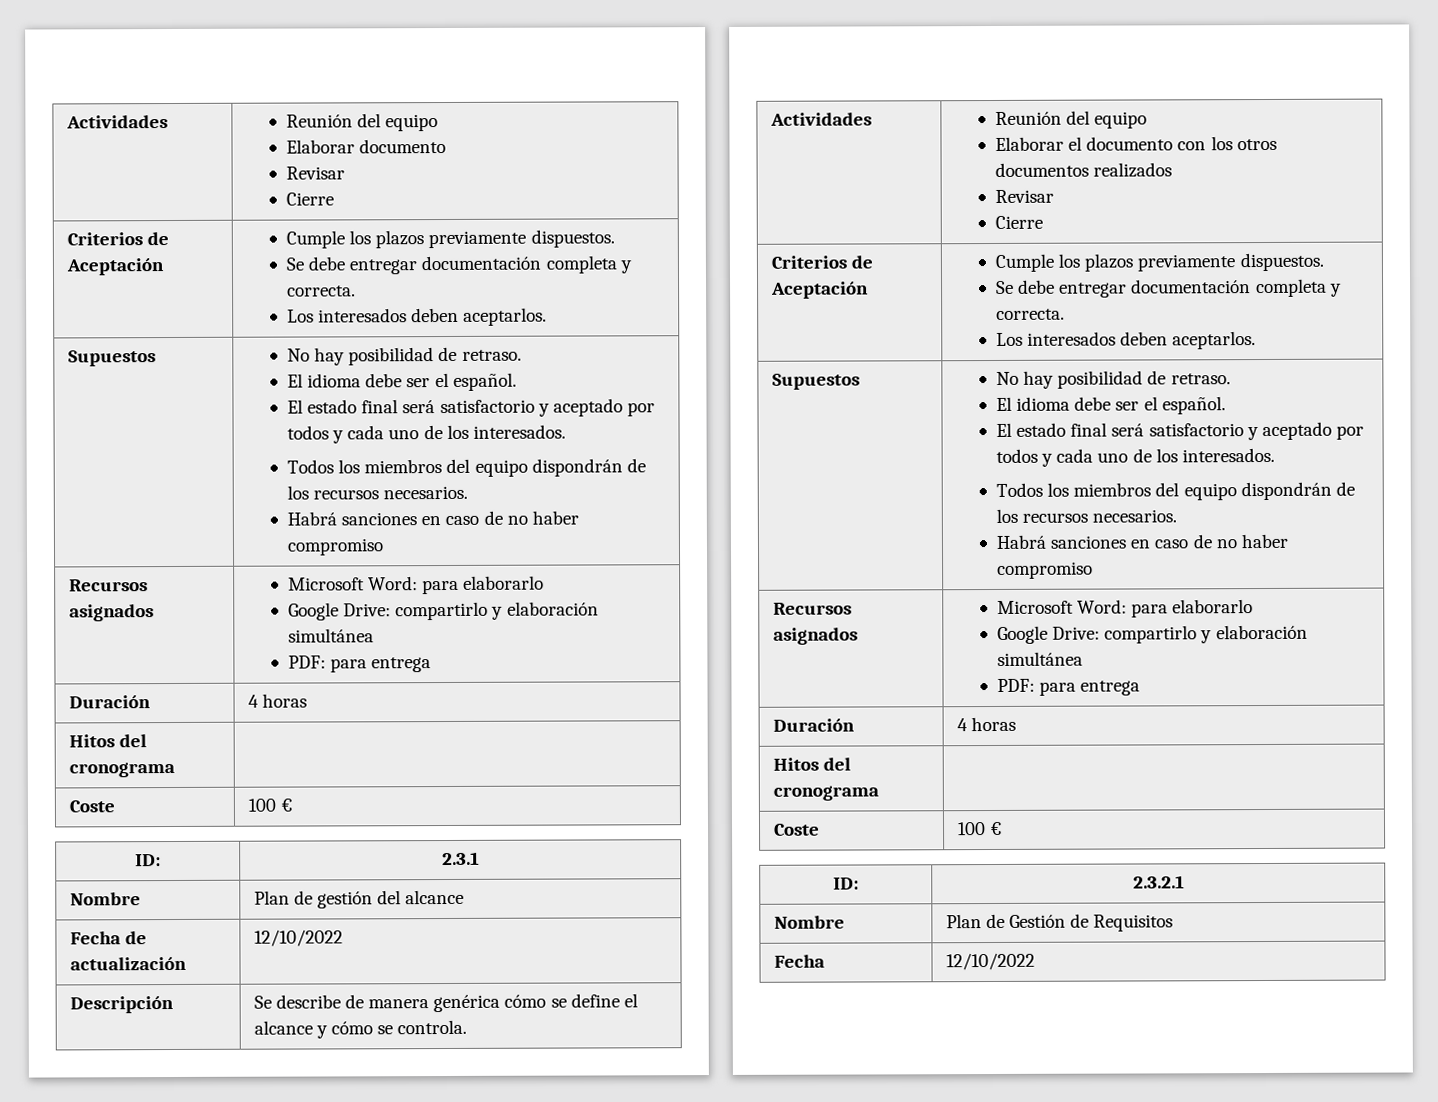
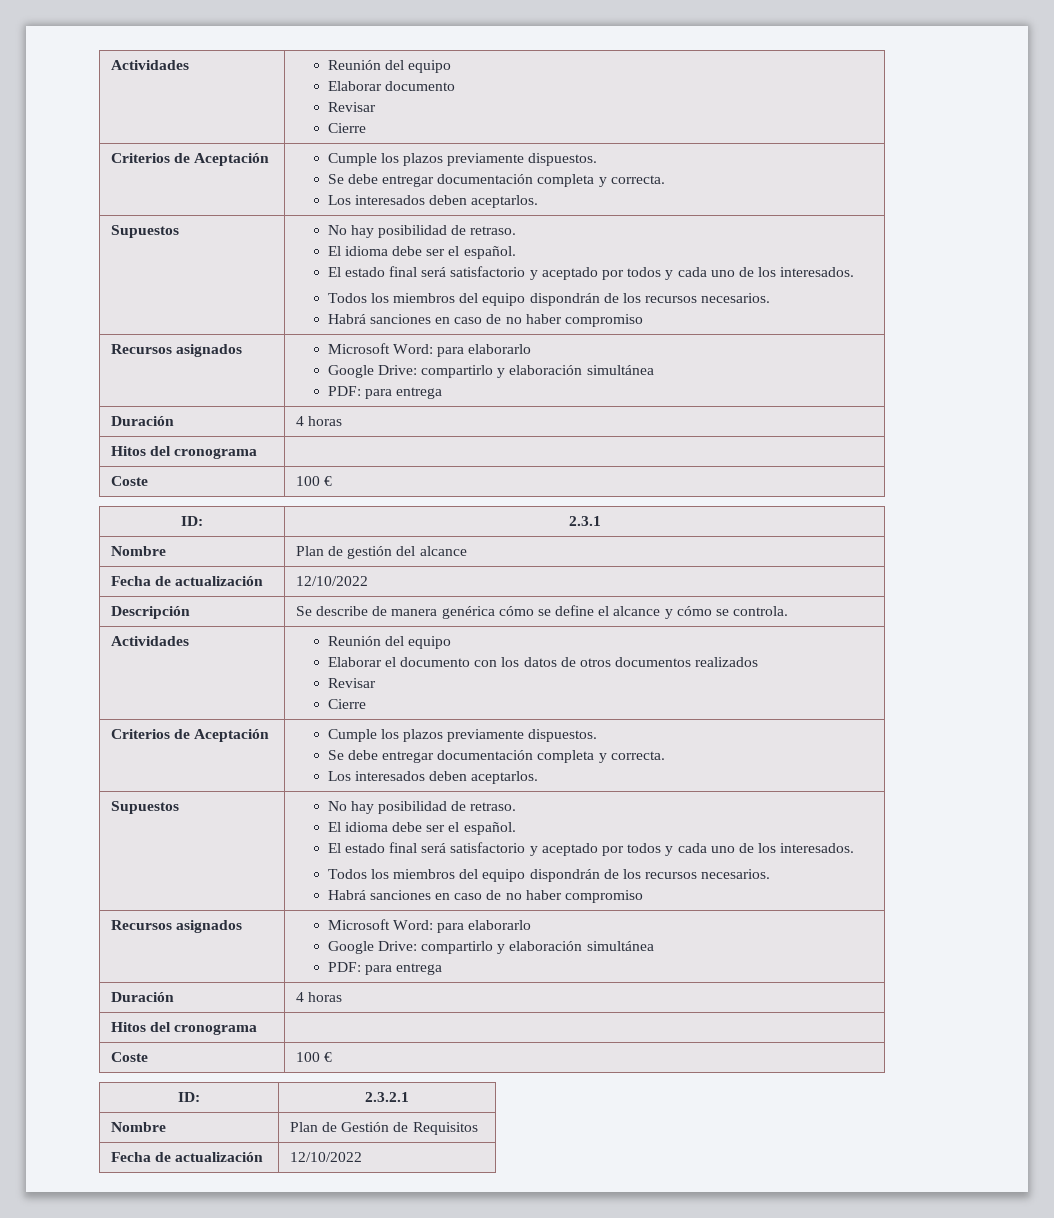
  Descripción | Se describe de manera genérica cómo se define el alcance y cómo se controla.
  Actividades | Reunión del equipo
- Elaborar el documento con los otros documentos realizados
+ Elaborar el documento con los datos de otros documentos realizados
  Nombre | Plan de Gestión de Requisitos
- Fecha | 12/10/2022
+ Fecha de actualización | 12/10/2022

